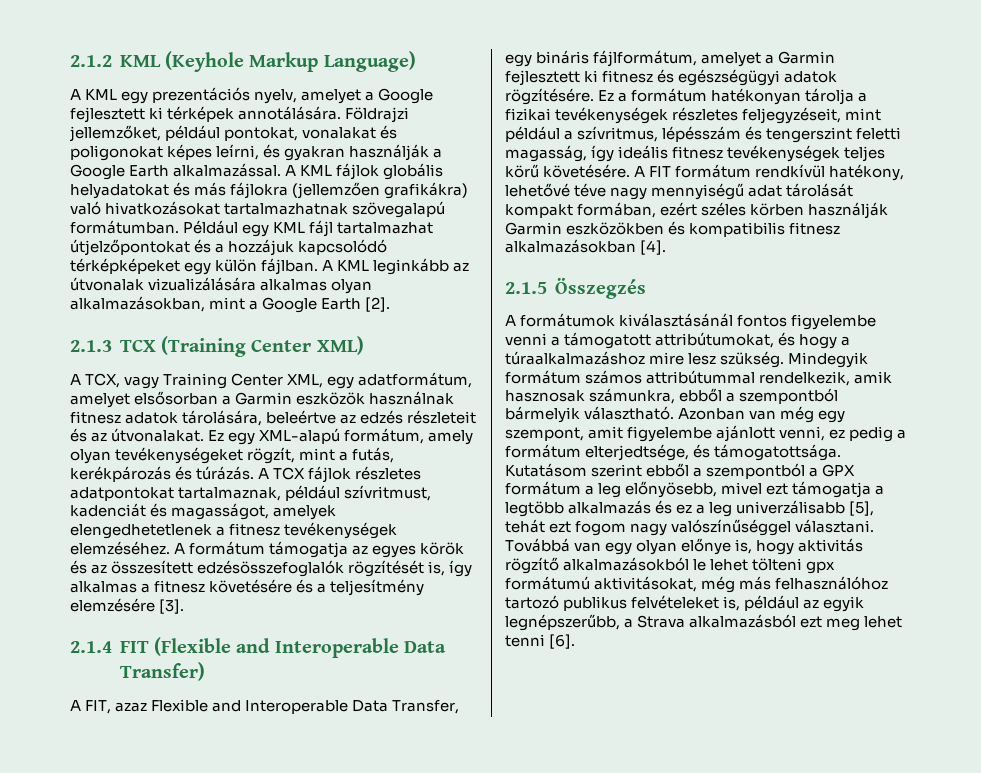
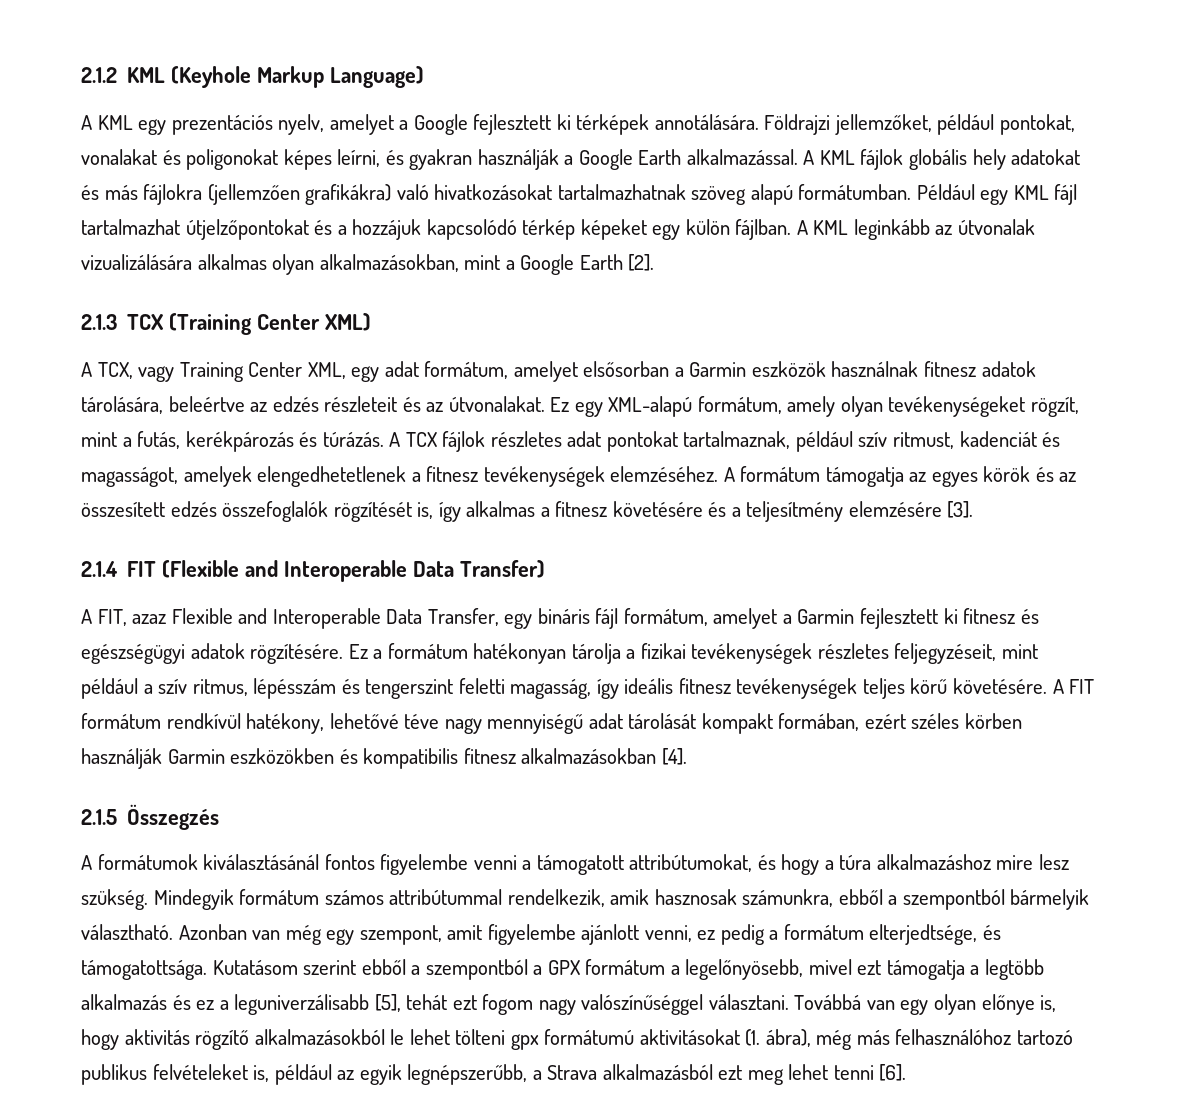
- A KML fájlok globális helyadatokat és más fájlokra (jellemzően grafikákra) való hivatkozásokat tartalmazhatnak szövegalapú formátumban.
+ A KML fájlok globális hely adatokat és más fájlokra (jellemzően grafikákra) való hivatkozásokat tartalmazhatnak szöveg alapú formátumban.
- Például egy KML fájl tartalmazhat útjelzőpontokat és a hozzájuk kapcsolódó térképképeket egy külön fájlban.
+ Például egy KML fájl tartalmazhat útjelzőpontokat és a hozzájuk kapcsolódó térkép képeket egy külön fájlban.
- A TCX, vagy Training Center XML, egy adatformátum, amelyet elsősorban a Garmin eszközök használnak fitnesz adatok tárolására, beleértve az edzés részleteit és az útvonalakat.
+ A TCX, vagy Training Center XML, egy adat formátum, amelyet elsősorban a Garmin eszközök használnak fitnesz adatok tárolására, beleértve az edzés részleteit és az útvonalakat.
- A TCX fájlok részletes adatpontokat tartalmaznak, például szívritmust, kadenciát és magasságot, amelyek elengedhetetlenek a fitnesz tevékenységek elemzéséhez.
+ A TCX fájlok részletes adat pontokat tartalmaznak, például szív ritmust, kadenciát és magasságot, amelyek elengedhetetlenek a fitnesz tevékenységek elemzéséhez.
- A formátum támogatja az egyes körök és az összesített edzésösszefoglalók rögzítését is, így alkalmas a fitnesz követésére és a teljesítmény elemzésére [3].
+ A formátum támogatja az egyes körök és az összesített edzés összefoglalók rögzítését is, így alkalmas a fitnesz követésére és a teljesítmény elemzésére [3].
- A FIT, azaz Flexible and Interoperable Data Transfer, egy bináris fájlformátum, amelyet a Garmin fejlesztett ki fitnesz és egészségügyi adatok rögzítésére.
+ A FIT, azaz Flexible and Interoperable Data Transfer, egy bináris fájl formátum, amelyet a Garmin fejlesztett ki fitnesz és egészségügyi adatok rögzítésére.
- Ez a formátum hatékonyan tárolja a fizikai tevékenységek részletes feljegyzéseit, mint például a szívritmus, lépésszám és tengerszint feletti magasság, így ideális fitnesz tevékenységek teljes körű követésére.
+ Ez a formátum hatékonyan tárolja a fizikai tevékenységek részletes feljegyzéseit, mint például a szív ritmus, lépésszám és tengerszint feletti magasság, így ideális fitnesz tevékenységek teljes körű követésére.
- A formátumok kiválasztásánál fontos figyelembe venni a támogatott attribútumokat, és hogy a túraalkalmazáshoz mire lesz szükség.
+ A formátumok kiválasztásánál fontos figyelembe venni a támogatott attribútumokat, és hogy a túra alkalmazáshoz mire lesz szükség.
- Kutatásom szerint ebből a szempontból a GPX formátum a leg előnyösebb, mivel ezt támogatja a legtöbb alkalmazás és ez a leg univerzálisabb [5], tehát ezt fogom nagy valószínűséggel választani.
+ Kutatásom szerint ebből a szempontból a GPX formátum a legelőnyösebb, mivel ezt támogatja a legtöbb alkalmazás és ez a leguniverzálisabb [5], tehát ezt fogom nagy valószínűséggel választani.
- Továbbá van egy olyan előnye is, hogy aktivitás rögzítő alkalmazásokból le lehet tölteni gpx formátumú aktivitásokat, még más felhasználóhoz tartozó publikus felvételeket is, például az egyik legnépszerűbb, a Strava alkalmazásból ezt meg lehet tenni [6].
+ Továbbá van egy olyan előnye is, hogy aktivitás rögzítő alkalmazásokból le lehet tölteni gpx formátumú aktivitásokat (1. ábra), még más felhasználóhoz tartozó publikus felvételeket is, például az egyik legnépszerűbb, a Strava alkalmazásból ezt meg lehet tenni [6].

